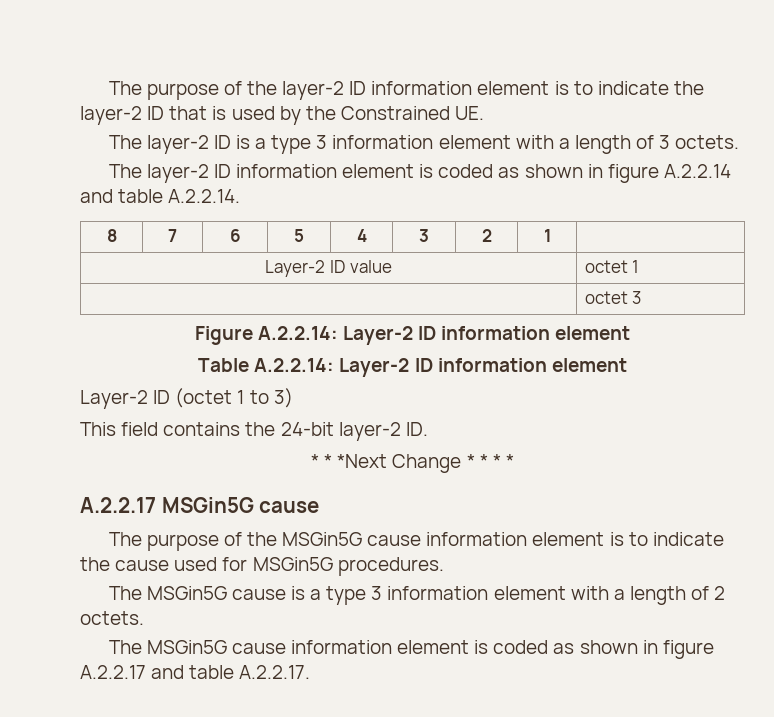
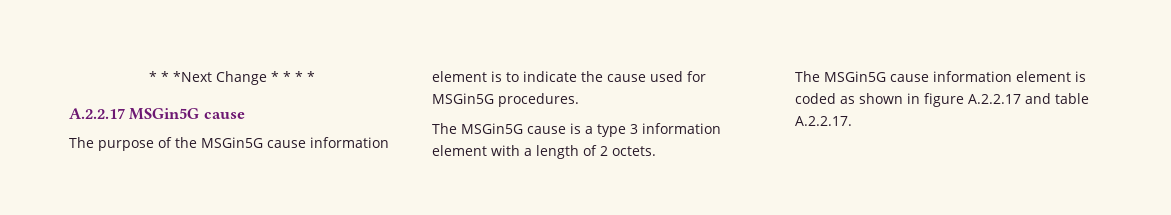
- The purpose of the layer-2 ID information element is to indicate the layer-2 ID that is used by the Constrained UE.
- The layer-2 ID is a type 3 information element with a length of 3 octets.
- The layer-2 ID information element is coded as shown in figure A.2.2.14 and table A.2.2.14.
- 8 | 7 | 6 | 5 | 4 | 3 | 2 | 1 |
- Layer-2 ID value | octet 1
- | octet 3
- Figure A.2.2.14: Layer-2 ID information element
- Table A.2.2.14: Layer-2 ID information element
- Layer-2 ID (octet 1 to 3)
- This field contains the 24-bit layer-2 ID.

